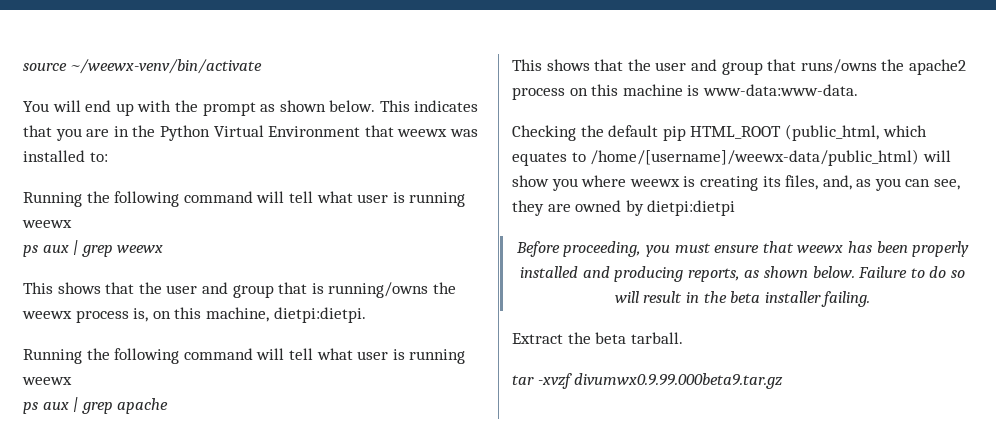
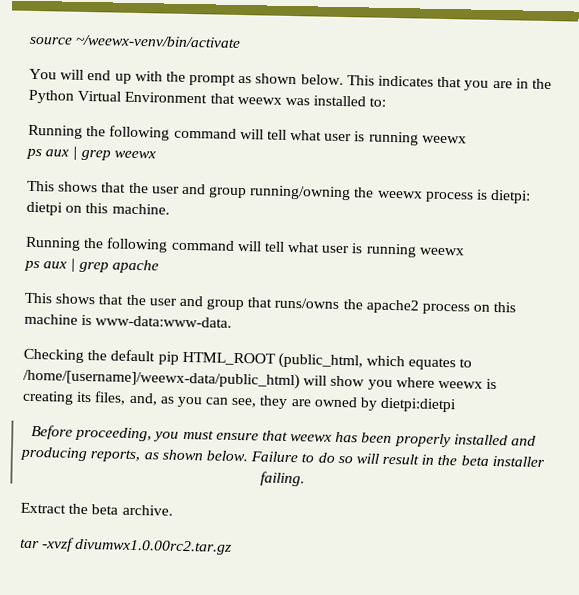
- This shows that the user and group that is running/owns the weewx process is, on this machine, dietpi:dietpi.
+ This shows that the user and group running/owning the weewx process is dietpi: dietpi on this machine.
- Extract the beta tarball.
+ Extract the beta archive.
- tar -xvzf divumwx0.9.99.000beta9.tar.gz
+ tar -xvzf divumwx1.0.00rc2.tar.gz

